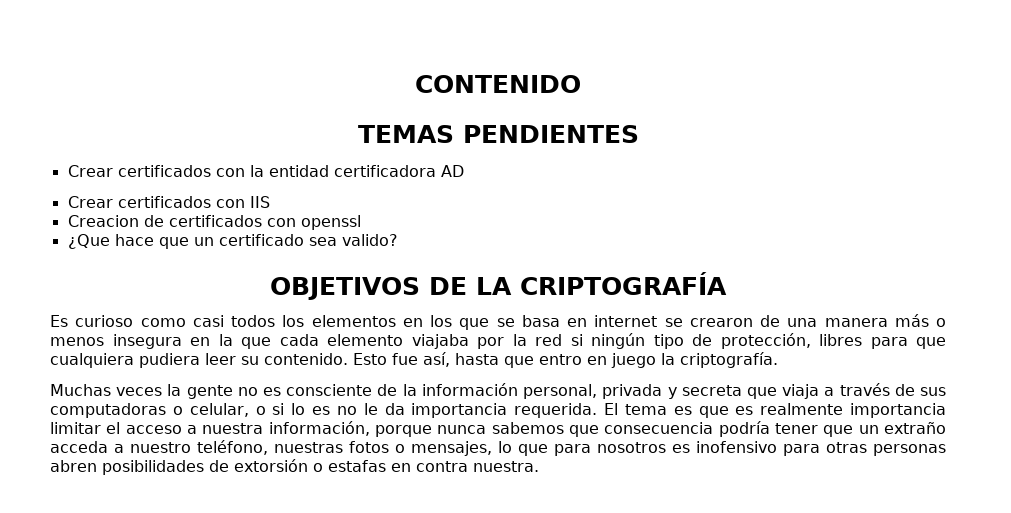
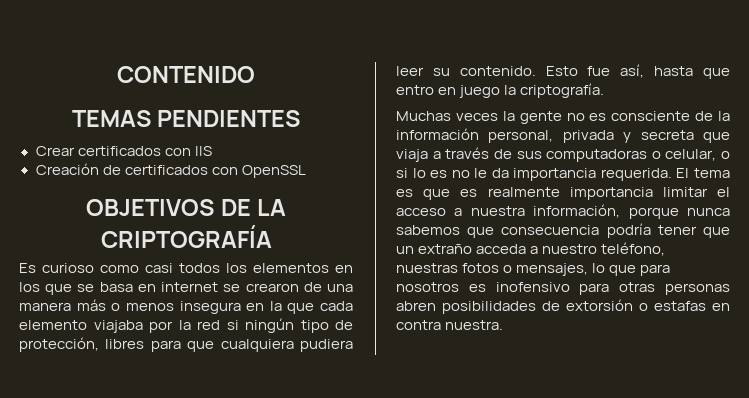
- Crear certificados con la entidad certificadora AD
- Creacion de certificados con openssl
- ¿Que hace que un certificado sea valido?
+ Creación de certificados con OpenSSL

